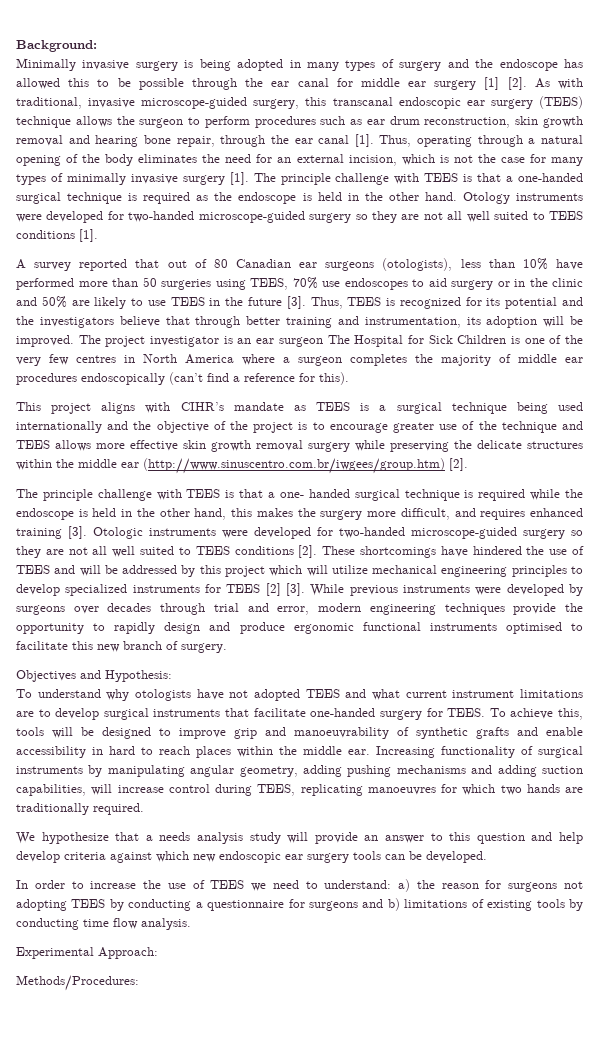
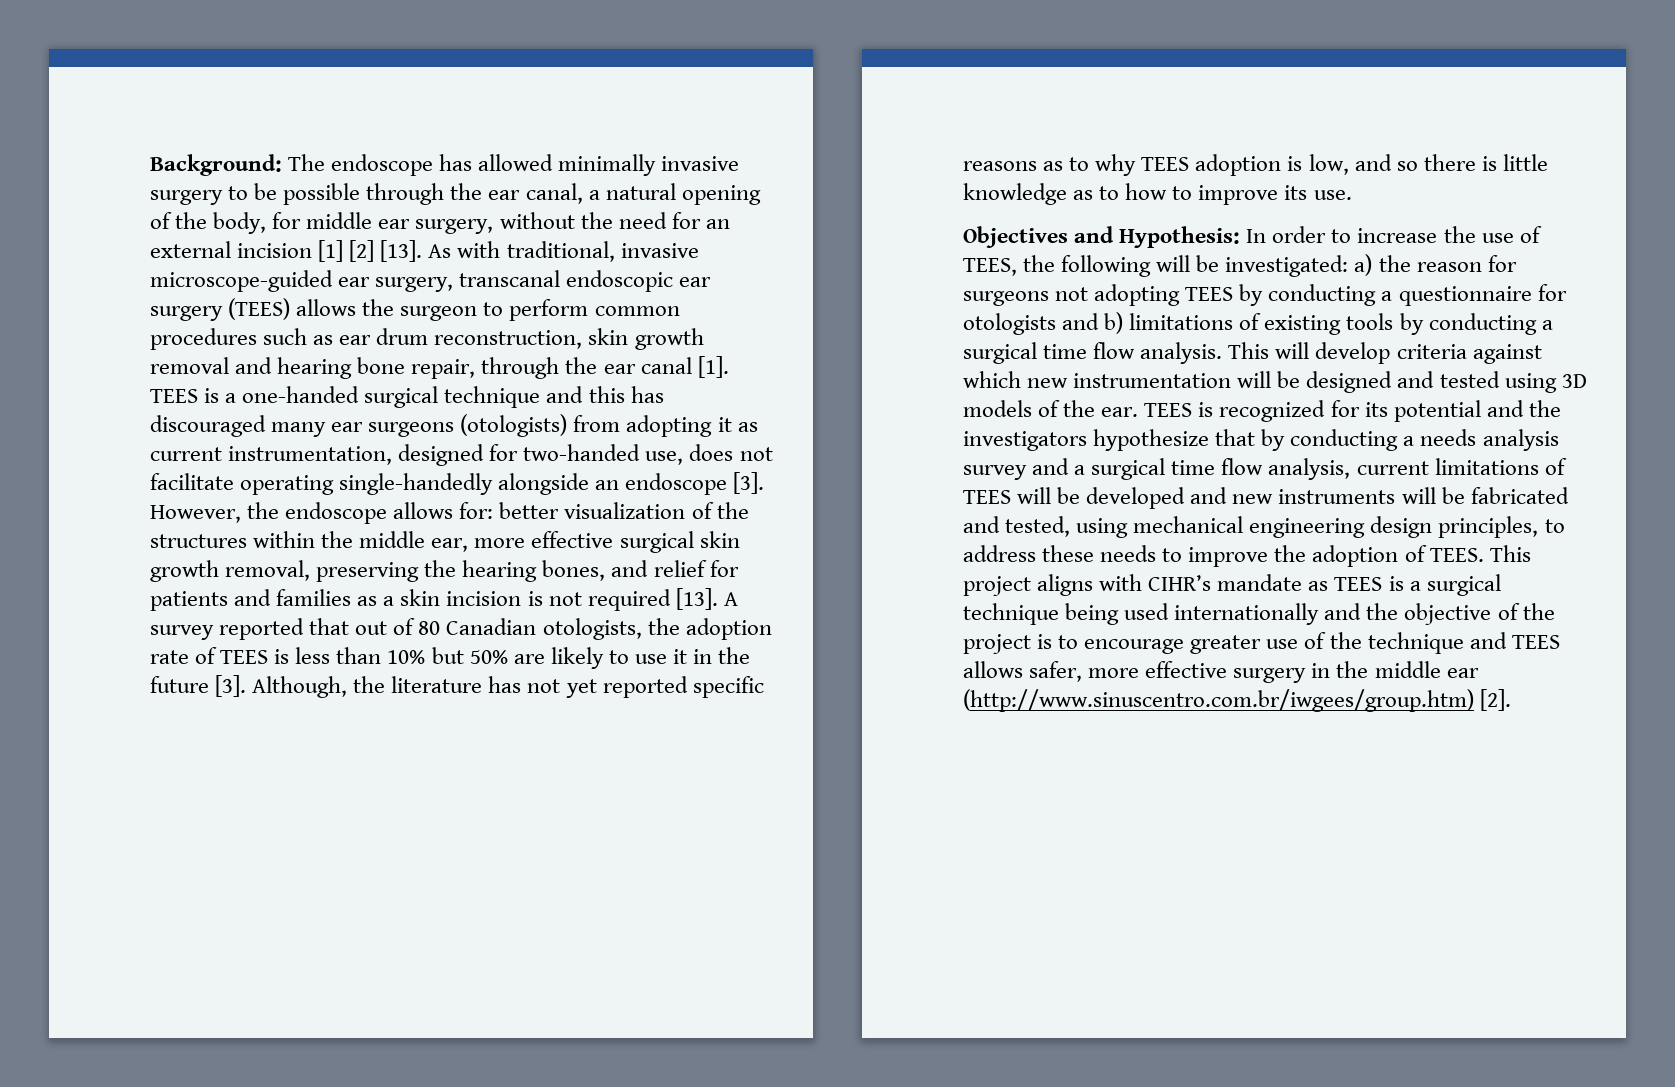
- Background:
- Minimally invasive surgery is being adopted in many types of surgery and the endoscope has allowed this to be possible through the ear canal for middle ear surgery [1] [2].
+ Background: The endoscope has allowed minimally invasive surgery to be possible through the ear canal, a natural opening of the body, for middle ear surgery, without the need for an external incision [1] [2] [13].
- As with traditional, invasive microscope-guided surgery, this transcanal endoscopic ear surgery (TEES) technique allows the surgeon to perform procedures such as ear drum reconstruction, skin growth removal and hearing bone repair, through the ear canal [1].
+ As with traditional, invasive microscope-guided ear surgery, transcanal endoscopic ear surgery (TEES) allows the surgeon to perform common procedures such as ear drum reconstruction, skin growth removal and hearing bone repair, through the ear canal [1].
- Thus, operating through a natural opening of the body eliminates the need for an external incision, which is not the case for many types of minimally invasive surgery [1]. The principle challenge with TEES is that a one-handed surgical technique is required as the endoscope is held in the other hand. Otology instruments were developed for two-handed microscope-guided surgery so they are not all well suited to TEES conditions [1].
- A survey reported that out of 80 Canadian ear surgeons (otologists), less than 10% have performed more than 50 surgeries using TEES, 70% use endoscopes to aid surgery or in the clinic and 50% are likely to use TEES in the future [3].
+ TEES is a one-handed surgical technique and this has discouraged many ear surgeons (otologists) from adopting it as current instrumentation, designed for two-handed use, does not facilitate operating single-handedly alongside an endoscope [3]. However, the endoscope allows for: better visualization of the structures within the middle ear, more effective surgical skin growth removal, preserving the hearing bones, and relief for patients and families as a skin incision is not required [13]. A survey reported that out of 80 Canadian otologists, the adoption rate of TEES is less than 10% but 50% are likely to use it in the future [3].
- Thus, TEES is recognized for its potential and the investigators believe that through better training and instrumentation, its adoption will be improved. The project investigator is an ear surgeon The Hospital for Sick Children is one of the very few centres in North America where a surgeon completes the majority of middle ear procedures endoscopically (can’t find a reference for this).
- This project aligns with CIHR’s mandate as TEES is a surgical technique being used internationally and the objective of the project is to encourage greater use of the technique and TEES allows more effective skin growth removal surgery while preserving the delicate structures within the middle ear (http://www.sinuscentro.com.br/iwgees/group.htm) [2].
+ Although, the literature has not yet reported specific reasons as to why TEES adoption is low, and so there is little knowledge as to how to improve its use.
+ Objectives and Hypothesis: In order to increase the use of TEES, the following will be investigated: a) the reason for surgeons not adopting TEES by conducting a questionnaire for otologists and b) limitations of existing tools by conducting a surgical time flow analysis. This will develop criteria against which new instrumentation will be designed and tested using 3D models of the ear. TEES is recognized for its potential and the investigators hypothesize that by conducting a needs analysis survey and a surgical time flow analysis, current limitations of TEES will be developed and new instruments will be fabricated and tested, using mechanical engineering design principles, to address these needs to improve the adoption of TEES. This project aligns with CIHR’s mandate as TEES is a surgical technique being used internationally and the objective of the project is to encourage greater use of the technique and TEES allows safer, more effective surgery in the middle ear (http://www.sinuscentro.com.br/iwgees/group.htm) [2].
- The principle challenge with TEES is that a one- handed surgical technique is required while the endoscope is held in the other hand, this makes the surgery more difficult, and requires enhanced training [3]. Otologic instruments were developed for two-handed microscope-guided surgery so they are not all well suited to TEES conditions [2]. These shortcomings have hindered the use of TEES and will be addressed by this project which will utilize mechanical engineering principles to develop specialized instruments for TEES [2] [3]. While previous instruments were developed by surgeons over decades through trial and error, modern engineering techniques provide the opportunity to rapidly design and produce ergonomic functional instruments optimised to facilitate this new branch of surgery.
- Objectives and Hypothesis:
- To understand why otologists have not adopted TEES and what current instrument limitations are to develop surgical instruments that facilitate one-handed surgery for TEES. To achieve this, tools will be designed to improve grip and manoeuvrability of synthetic grafts and enable accessibility in hard to reach places within the middle ear. Increasing functionality of surgical instruments by manipulating angular geometry, adding pushing mechanisms and adding suction capabilities, will increase control during TEES, replicating manoeuvres for which two hands are traditionally required.
- We hypothesize that a needs analysis study will provide an answer to this question and help develop criteria against which new endoscopic ear surgery tools can be developed.
- In order to increase the use of TEES we need to understand: a) the reason for surgeons not adopting TEES by conducting a questionnaire for surgeons and b) limitations of existing tools by conducting time flow analysis.
- Experimental Approach:
- Methods/Procedures:

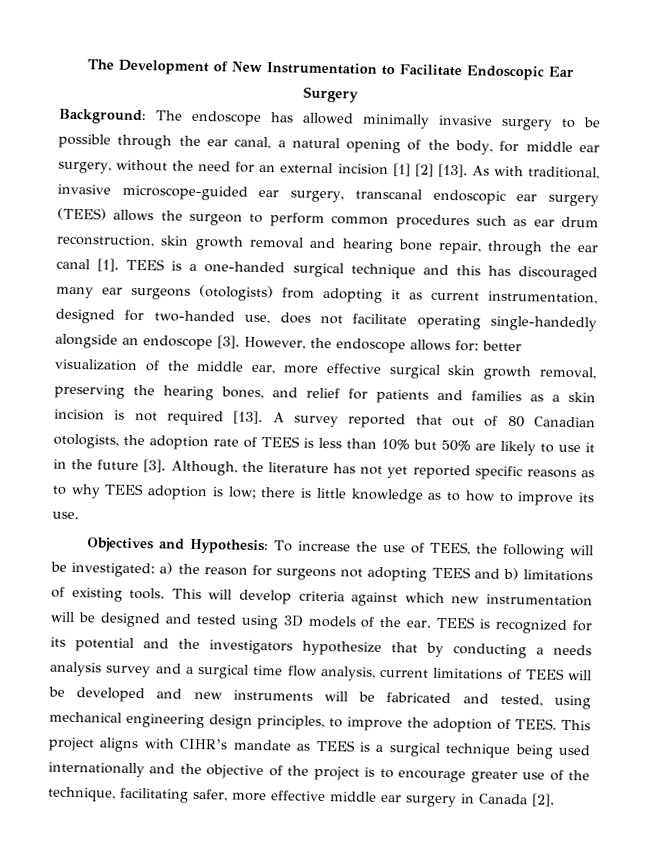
+ The Development of New Instrumentation to Facilitate Endoscopic Ear Surgery
- However, the endoscope allows for: better visualization of the structures within the middle ear, more effective surgical skin growth removal, preserving the hearing bones, and relief for patients and families as a skin incision is not required [13].
+ However, the endoscope allows for: better visualization of the middle ear, more effective surgical skin growth removal, preserving the hearing bones, and relief for patients and families as a skin incision is not required [13].
- Although, the literature has not yet reported specific reasons as to why TEES adoption is low, and so there is little knowledge as to how to improve its use.
+ Although, the literature has not yet reported specific reasons as to why TEES adoption is low; there is little knowledge as to how to improve its use.
- Objectives and Hypothesis: In order to increase the use of TEES, the following will be investigated: a) the reason for surgeons not adopting TEES by conducting a questionnaire for otologists and b) limitations of existing tools by conducting a surgical time flow analysis.
+ Objectives and Hypothesis: To increase the use of TEES, the following will be investigated: a) the reason for surgeons not adopting TEES and b) limitations of existing tools.
- TEES is recognized for its potential and the investigators hypothesize that by conducting a needs analysis survey and a surgical time flow analysis, current limitations of TEES will be developed and new instruments will be fabricated and tested, using mechanical engineering design principles, to address these needs to improve the adoption of TEES.
+ TEES is recognized for its potential and the investigators hypothesize that by conducting a needs analysis survey and a surgical time flow analysis, current limitations of TEES will be developed and new instruments will be fabricated and tested, using mechanical engineering design principles, to improve the adoption of TEES.
- This project aligns with CIHR’s mandate as TEES is a surgical technique being used internationally and the objective of the project is to encourage greater use of the technique and TEES allows safer, more effective surgery in the middle ear (http://www.sinuscentro.com.br/iwgees/group.htm) [2].
+ This project aligns with CIHR’s mandate as TEES is a surgical technique being used internationally and the objective of the project is to encourage greater use of the technique, facilitating safer, more effective middle ear surgery in Canada [2].

